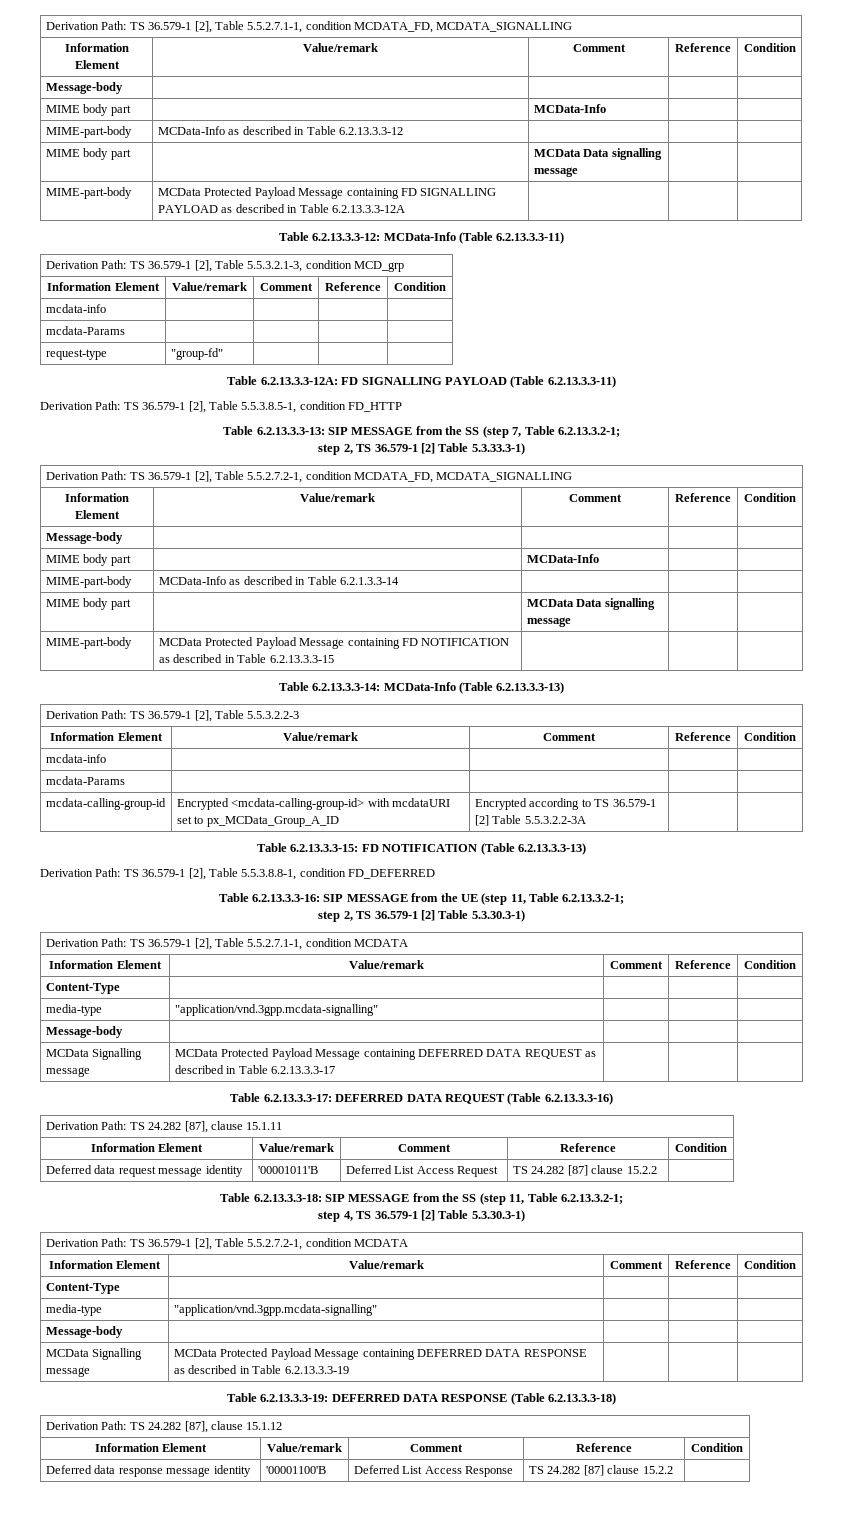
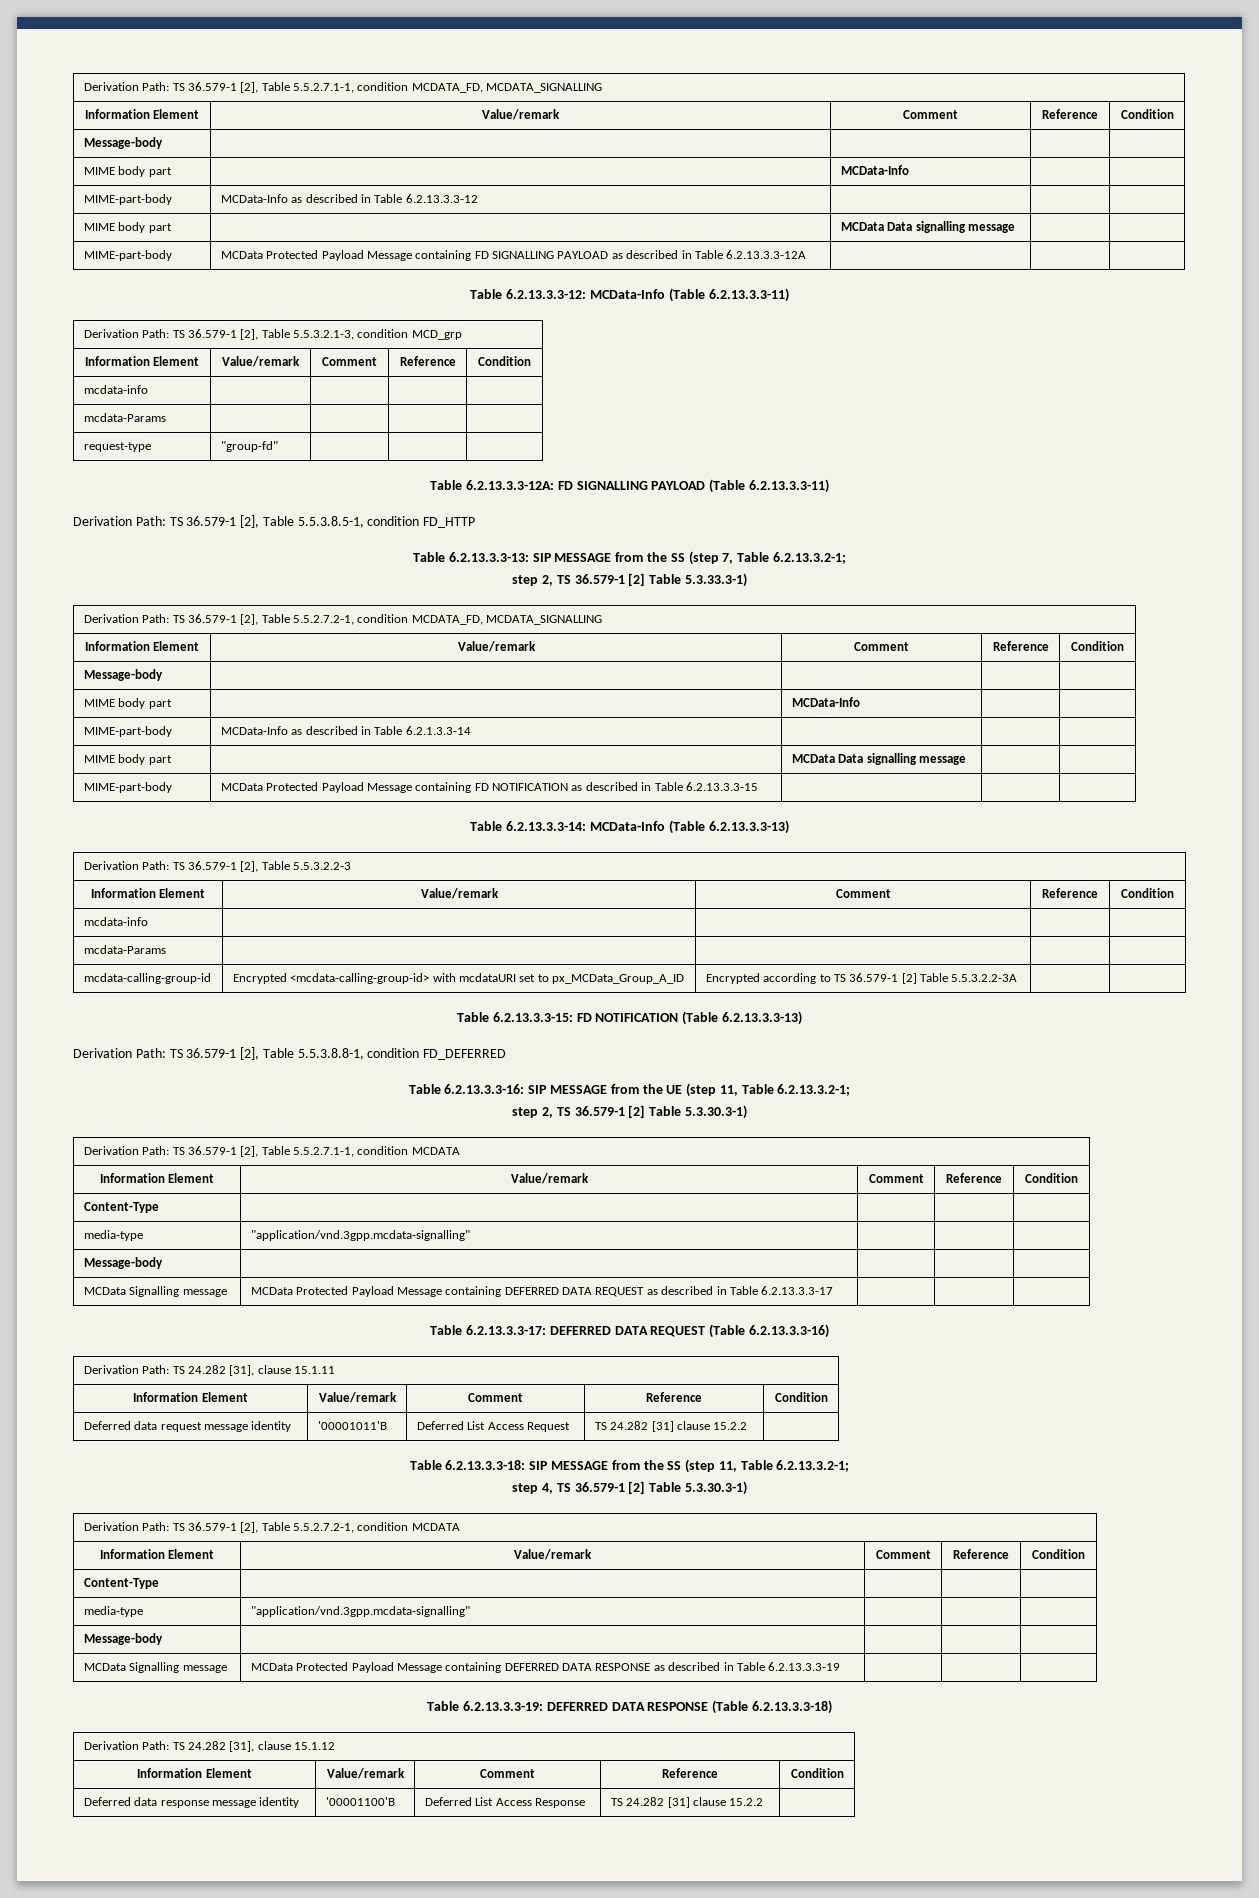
- Derivation Path: TS 24.282 [87], clause 15.1.11
+ Derivation Path: TS 24.282 [31], clause 15.1.11
- Deferred data request message identity | '00001011'B | Deferred List Access Request | TS 24.282 [87] clause 15.2.2 |
+ Deferred data request message identity | '00001011'B | Deferred List Access Request | TS 24.282 [31] clause 15.2.2 |
- Derivation Path: TS 24.282 [87], clause 15.1.12
+ Derivation Path: TS 24.282 [31], clause 15.1.12
- Deferred data response message identity | '00001100'B | Deferred List Access Response | TS 24.282 [87] clause 15.2.2 |
+ Deferred data response message identity | '00001100'B | Deferred List Access Response | TS 24.282 [31] clause 15.2.2 |

